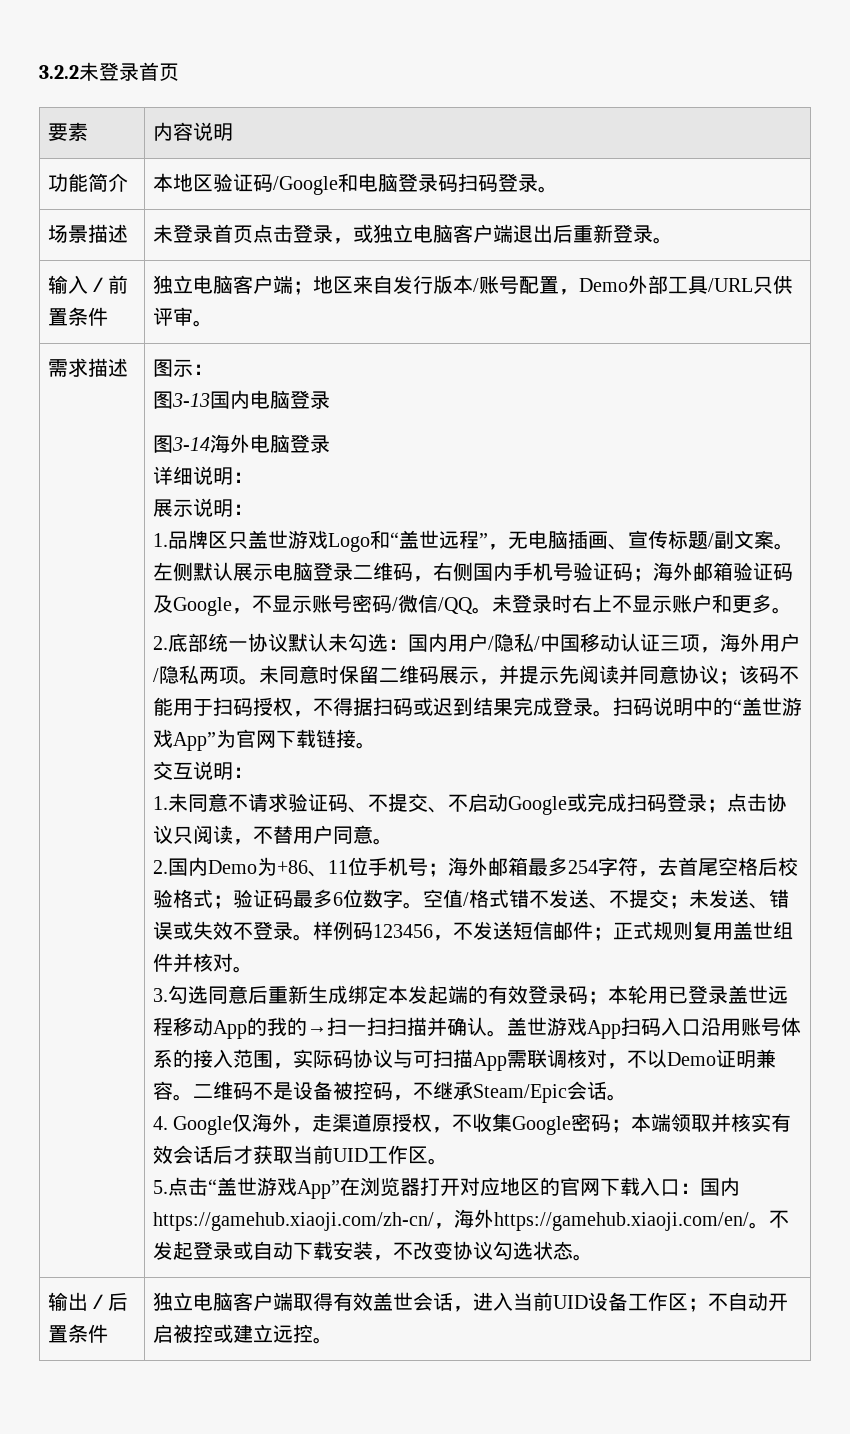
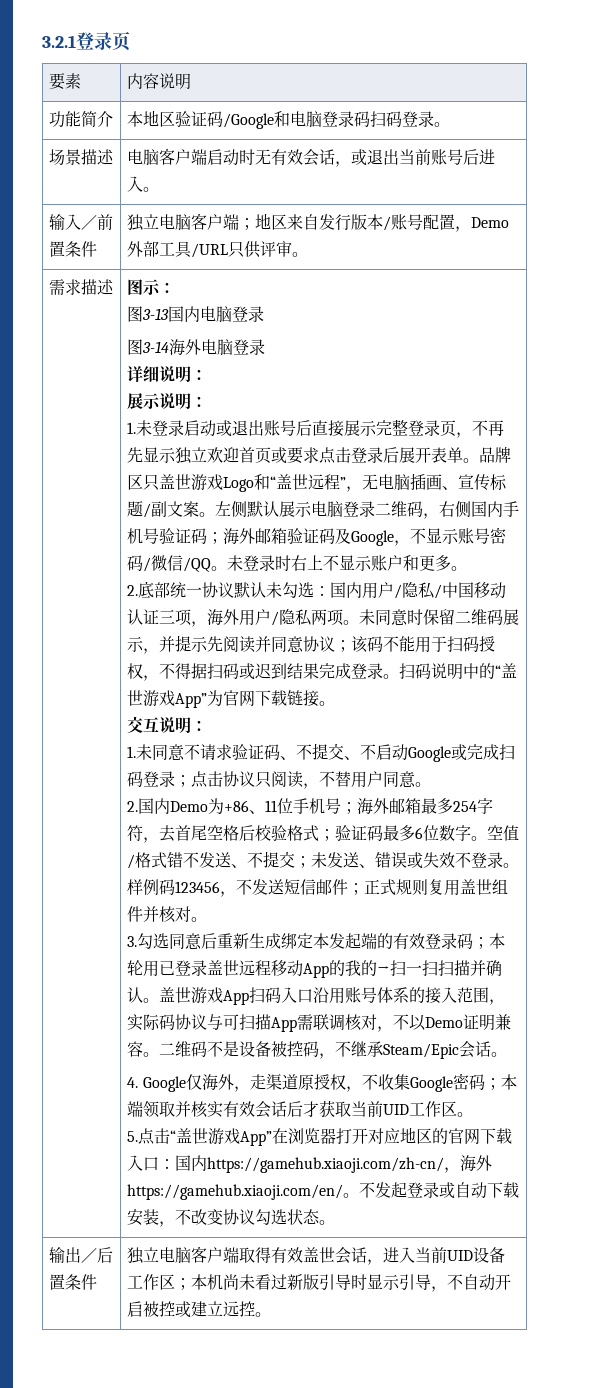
- 3.2.2未登录首页
+ 3.2.1登录页
- 场景描述 | 未登录首页点击登录，或独立电脑客户端退出后重新登录。
+ 场景描述 | 电脑客户端启动时无有效会话，或退出当前账号后进入。
- 1.品牌区只盖世游戏Logo和“盖世远程”，无电脑插画、宣传标题/副文案。
+ 1.未登录启动或退出账号后直接展示完整登录页，不再先显示独立欢迎首页或要求点击登录后展开表单。品牌区只盖世游戏Logo和“盖世远程”，无电脑插画、宣传标题/副文案。
- 输出／后置条件 | 独立电脑客户端取得有效盖世会话，进入当前UID设备工作区；不自动开启被控或建立远控。
+ 输出／后置条件 | 独立电脑客户端取得有效盖世会话，进入当前UID设备工作区；本机尚未看过新版引导时显示引导，不自动开启被控或建立远控。

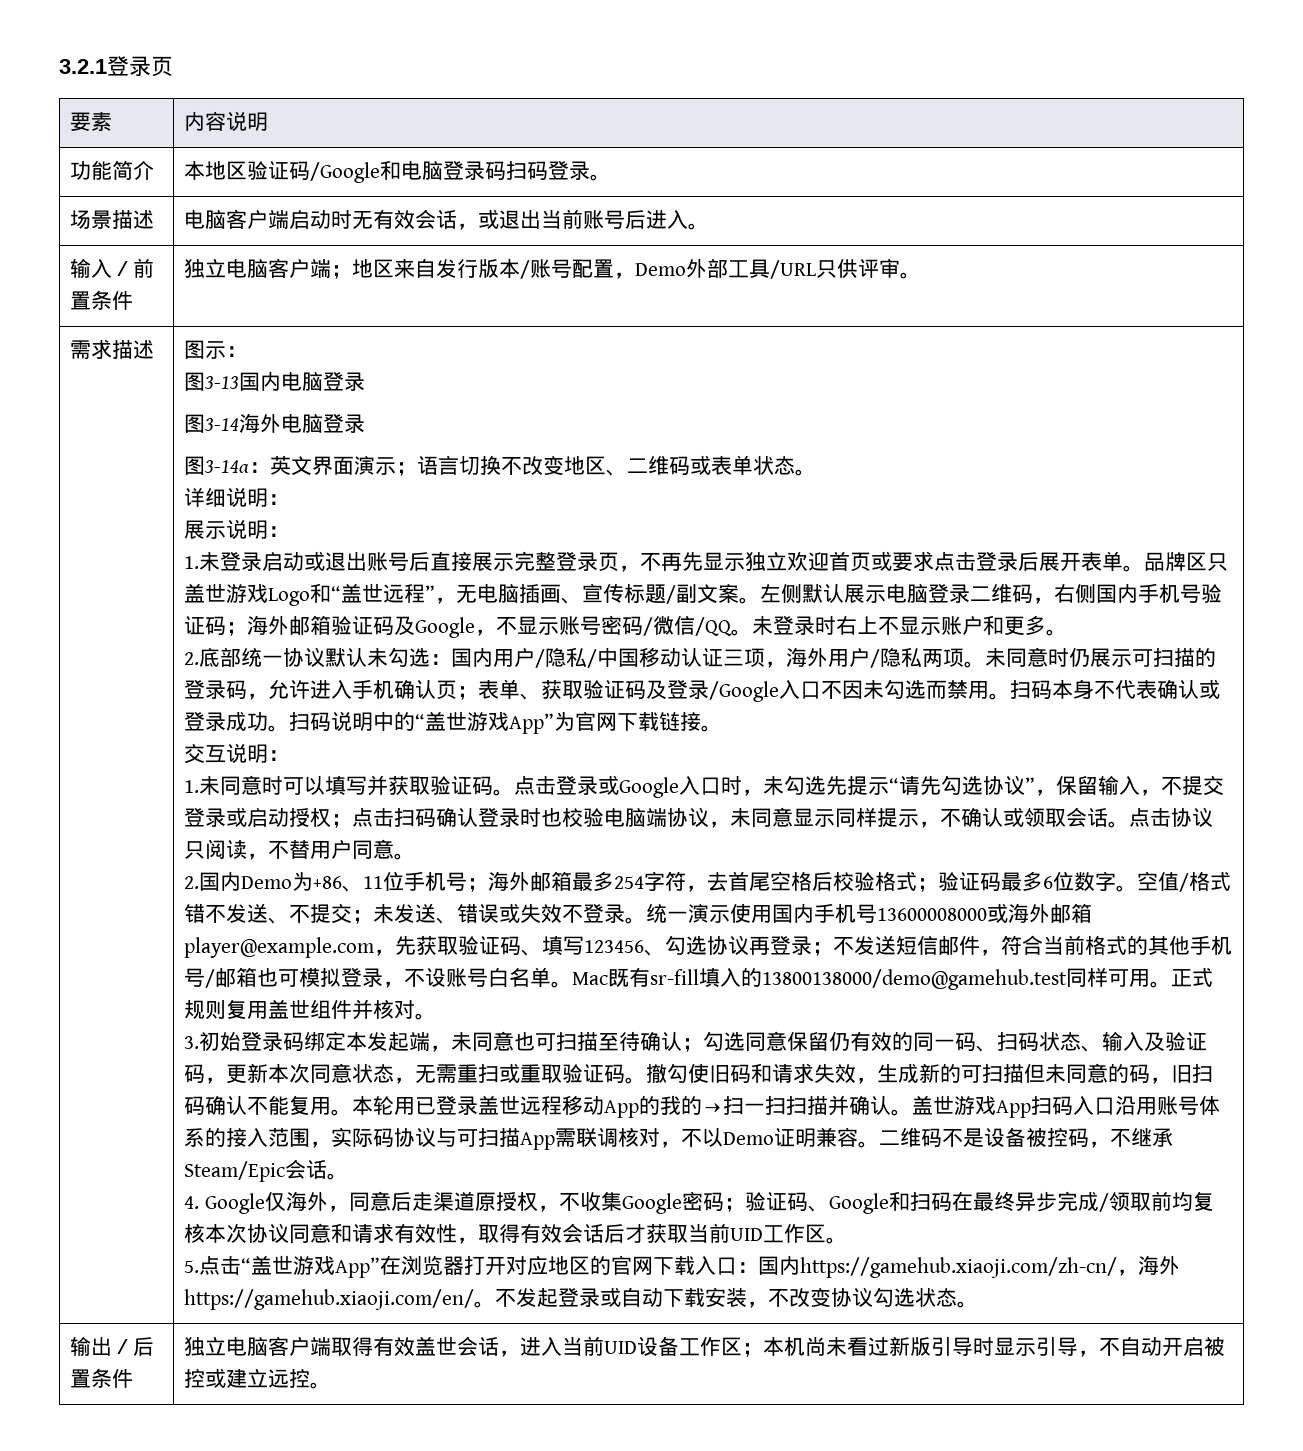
+ 图3-14a：英文界面演示；语言切换不改变地区、二维码或表单状态。
- 未同意时保留二维码展示，并提示先阅读并同意协议；该码不能用于扫码授权，不得据扫码或迟到结果完成登录。
+ 未同意时仍展示可扫描的登录码，允许进入手机确认页；表单、获取验证码及登录/Google入口不因未勾选而禁用。扫码本身不代表确认或登录成功。
- 1.未同意不请求验证码、不提交、不启动Google或完成扫码登录；点击协议只阅读，不替用户同意。
+ 1.未同意时可以填写并获取验证码。点击登录或Google入口时，未勾选先提示“请先勾选协议”，保留输入，不提交登录或启动授权；点击扫码确认登录时也校验电脑端协议，未同意显示同样提示，不确认或领取会话。点击协议只阅读，不替用户同意。
- 样例码123456，不发送短信邮件；正式规则复用盖世组件并核对。
+ 统一演示使用国内手机号13600008000或海外邮箱player@example.com，先获取验证码、填写123456、勾选协议再登录；不发送短信邮件，符合当前格式的其他手机号/邮箱也可模拟登录，不设账号白名单。Mac既有sr-fill填入的13800138000/demo@gamehub.test同样可用。正式规则复用盖世组件并核对。
- 3.勾选同意后重新生成绑定本发起端的有效登录码；本轮用已登录盖世远程移动App的我的→扫一扫扫描并确认。
+ 3.初始登录码绑定本发起端，未同意也可扫描至待确认；勾选同意保留仍有效的同一码、扫码状态、输入及验证码，更新本次同意状态，无需重扫或重取验证码。撤勾使旧码和请求失效，生成新的可扫描但未同意的码，旧扫码确认不能复用。本轮用已登录盖世远程移动App的我的→扫一扫扫描并确认。
- 4. Google仅海外，走渠道原授权，不收集Google密码；本端领取并核实有效会话后才获取当前UID工作区。
+ 4. Google仅海外，同意后走渠道原授权，不收集Google密码；验证码、Google和扫码在最终异步完成/领取前均复核本次协议同意和请求有效性，取得有效会话后才获取当前UID工作区。

